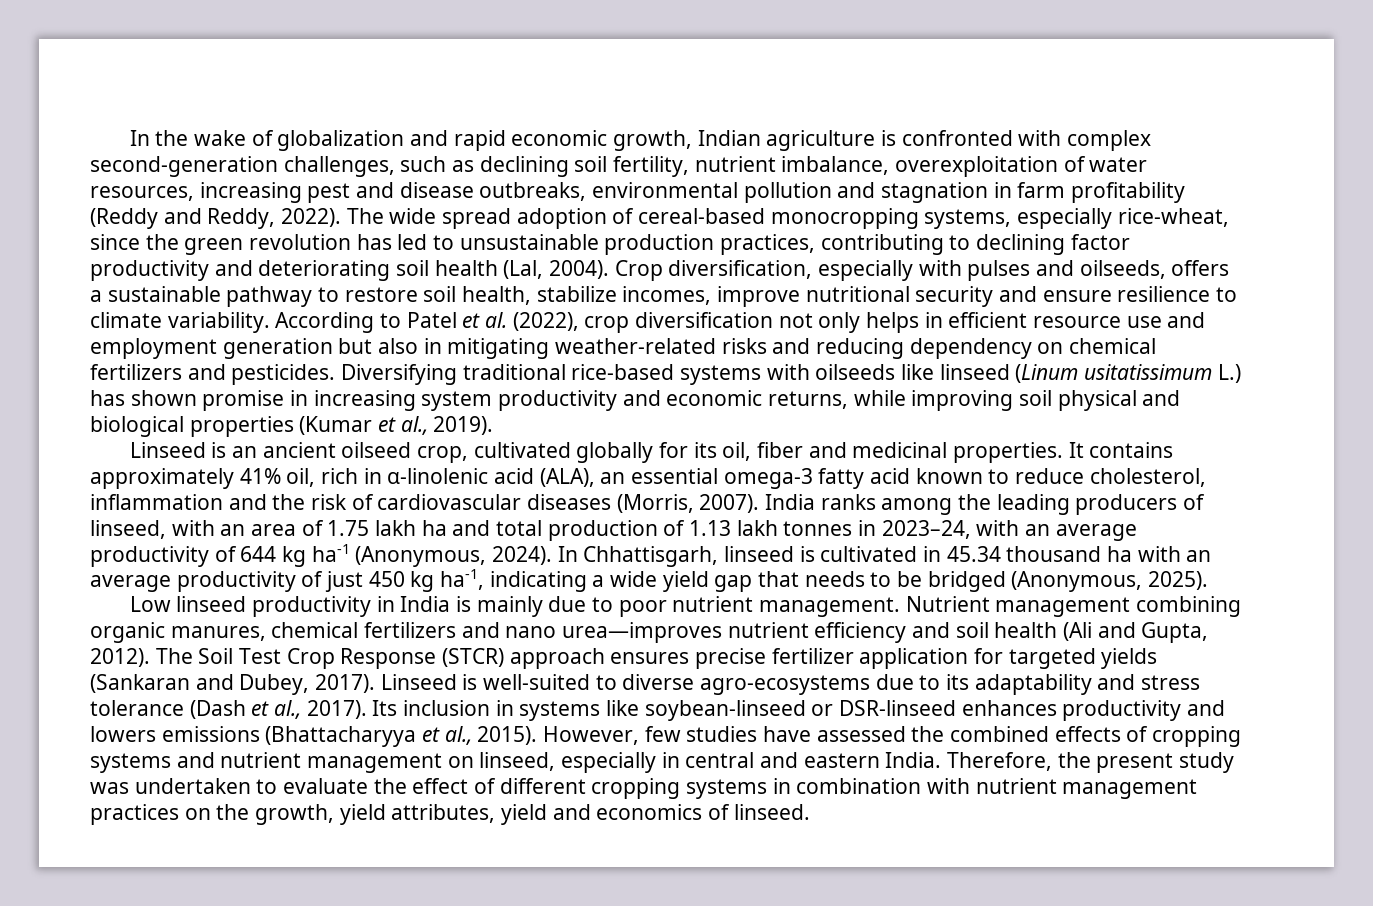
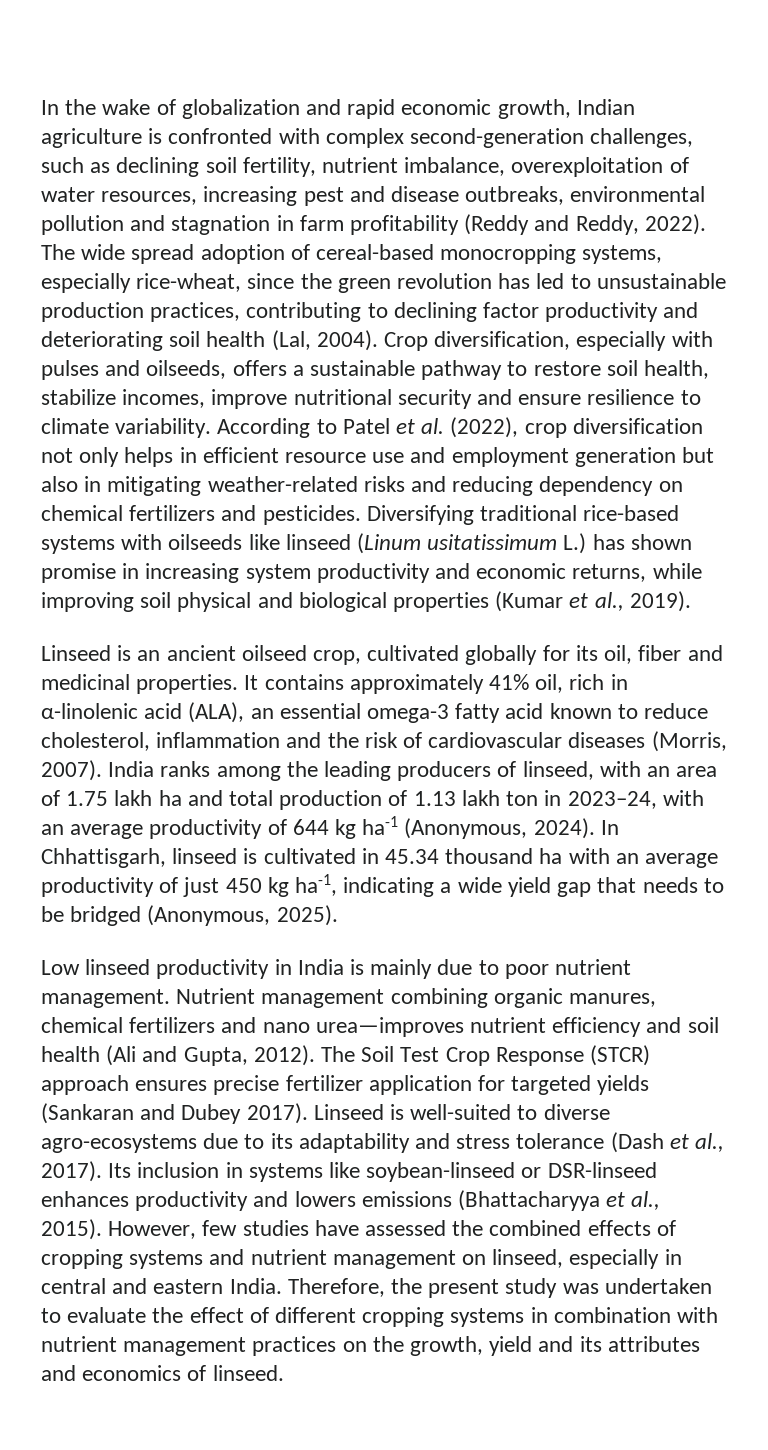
- India ranks among the leading producers of linseed, with an area of 1.75 lakh ha and total production of 1.13 lakh tonnes in 2023–24, with an average productivity of 644 kg ha-1 (Anonymous, 2024).
+ India ranks among the leading producers of linseed, with an area of 1.75 lakh ha and total production of 1.13 lakh ton in 2023–24, with an average productivity of 644 kg ha-1 (Anonymous, 2024).
- The Soil Test Crop Response (STCR) approach ensures precise fertilizer application for targeted yields (Sankaran and Dubey, 2017).
+ The Soil Test Crop Response (STCR) approach ensures precise fertilizer application for targeted yields (Sankaran and Dubey 2017).
- Therefore, the present study was undertaken to evaluate the effect of different cropping systems in combination with nutrient management practices on the growth, yield attributes, yield and economics of linseed.
+ Therefore, the present study was undertaken to evaluate the effect of different cropping systems in combination with nutrient management practices on the growth, yield and its attributes and economics of linseed.

